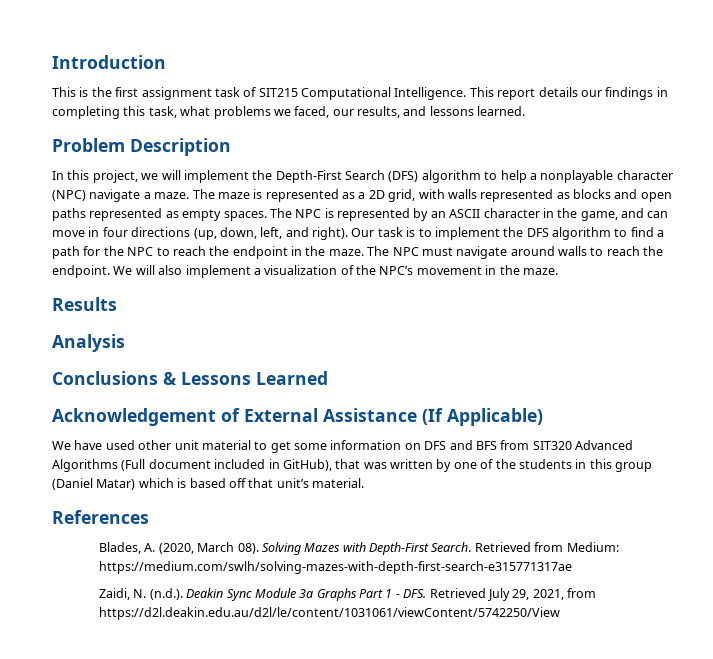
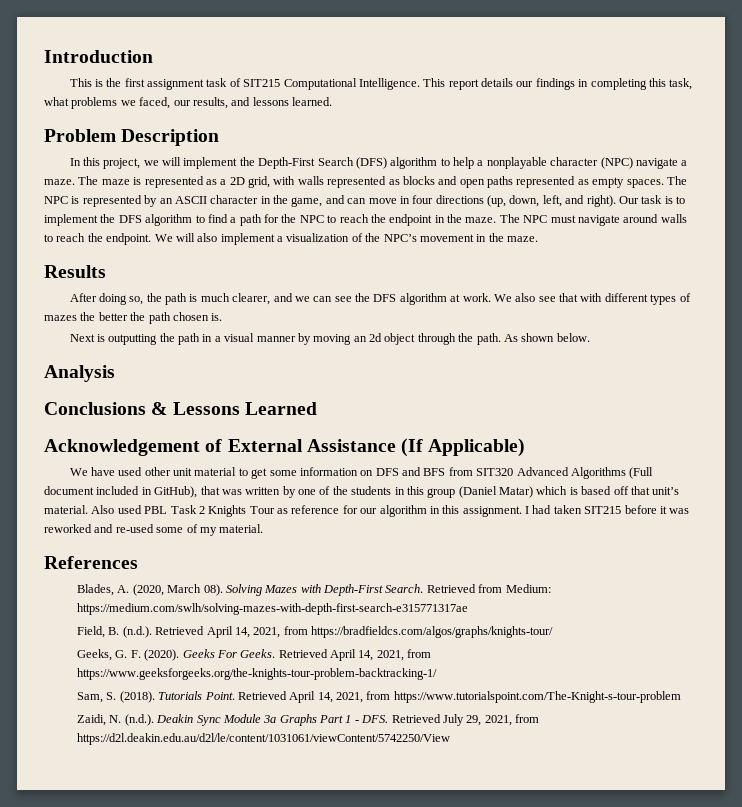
+ After doing so, the path is much clearer, and we can see the DFS algorithm at work. We also see that with different types of mazes the better the path chosen is.
+ Next is outputting the path in a visual manner by moving an 2d object through the path. As shown below.
+ Also used PBL Task 2 Knights Tour as reference for our algorithm in this assignment. I had taken SIT215 before it was reworked and re-used some of my material.
+ Field, B. (n.d.). Retrieved April 14, 2021, from https://bradfieldcs.com/algos/graphs/knights-tour/
+ Geeks, G. F. (2020). Geeks For Geeks. Retrieved April 14, 2021, from https://www.geeksforgeeks.org/the-knights-tour-problem-backtracking-1/
+ Sam, S. (2018). Tutorials Point. Retrieved April 14, 2021, from https://www.tutorialspoint.com/The-Knight-s-tour-problem

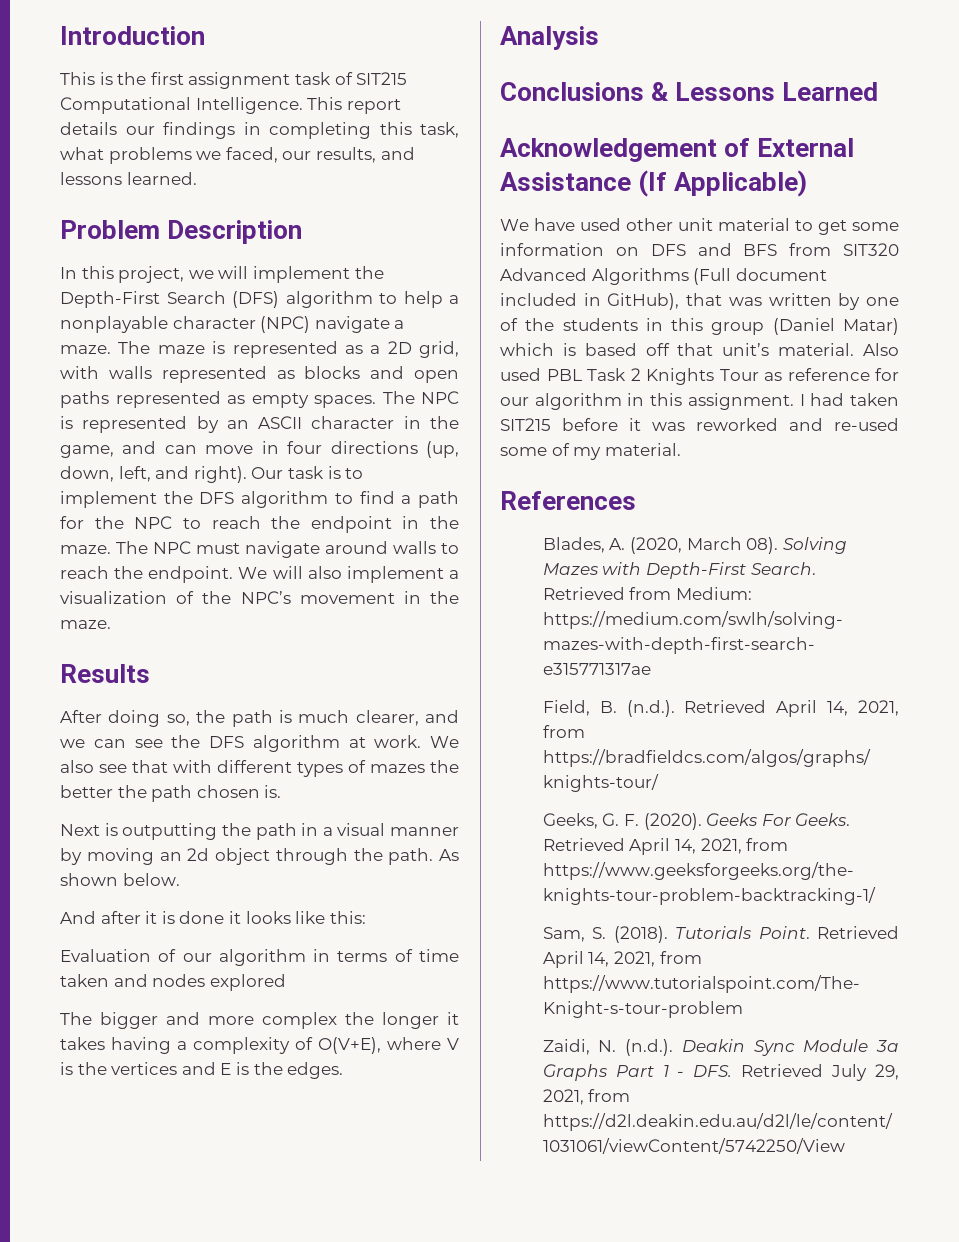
+ And after it is done it looks like this:
+ Evaluation of our algorithm in terms of time taken and nodes explored
+ The bigger and more complex the longer it takes having a complexity of O(V+E), where V is the vertices and E is the edges.

